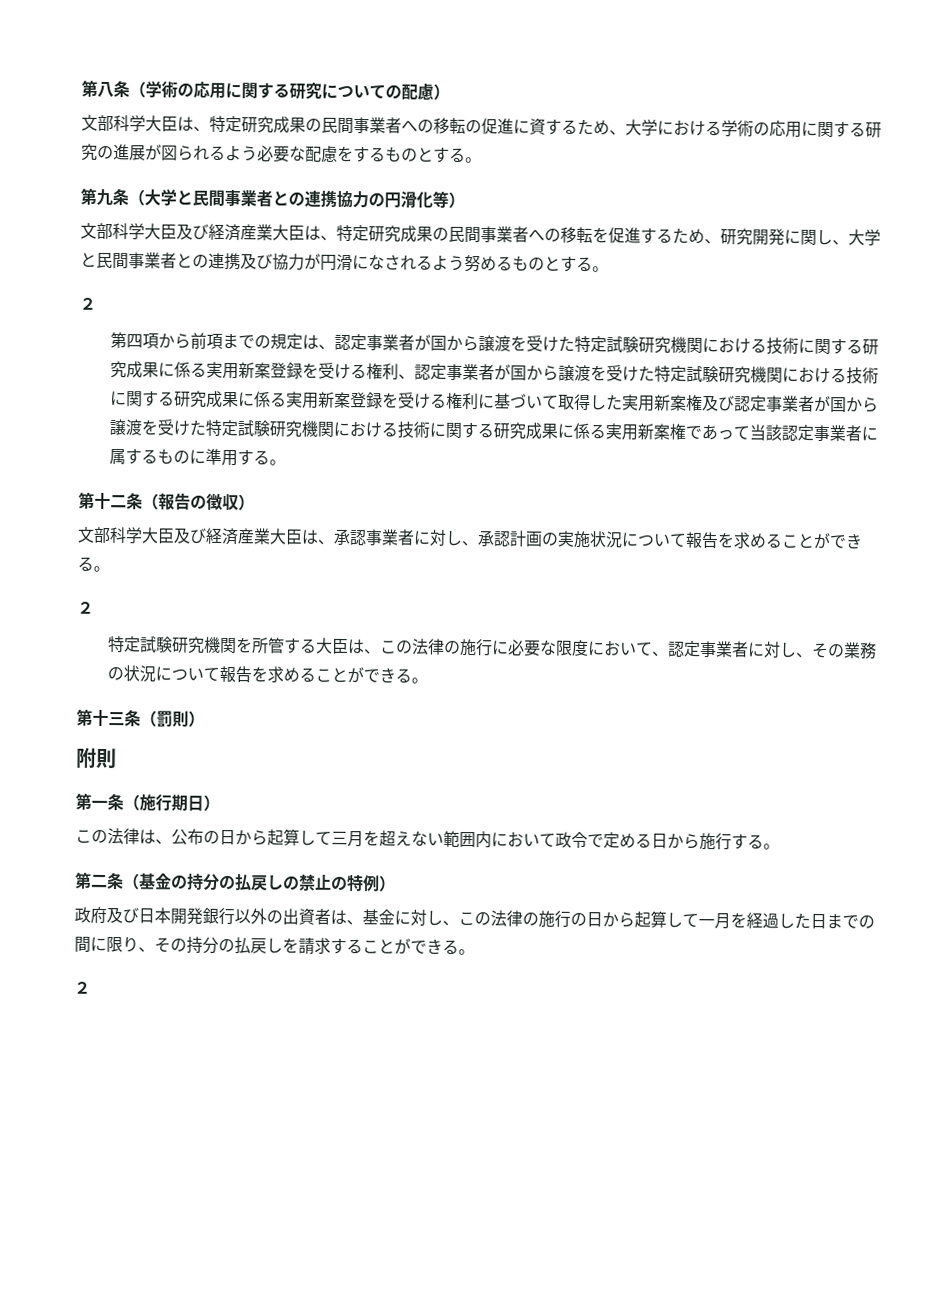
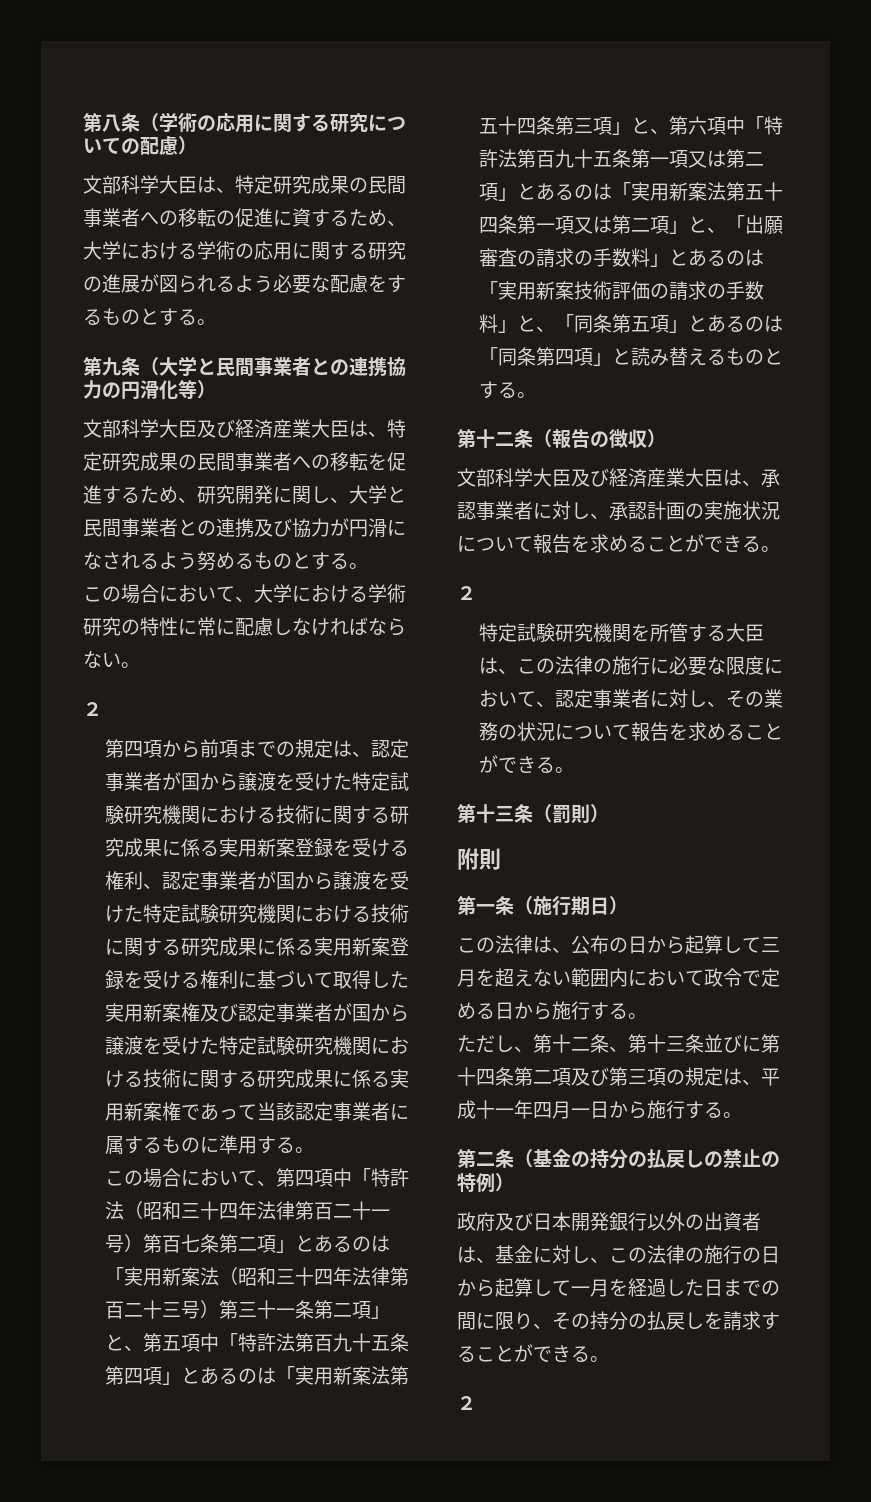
+ この場合において、大学における学術研究の特性に常に配慮しなければならない。
+ この場合において、第四項中「特許法（昭和三十四年法律第百二十一号）第百七条第二項」とあるのは「実用新案法（昭和三十四年法律第百二十三号）第三十一条第二項」と、第五項中「特許法第百九十五条第四項」とあるのは「実用新案法第五十四条第三項」と、第六項中「特許法第百九十五条第一項又は第二項」とあるのは「実用新案法第五十四条第一項又は第二項」と、「出願審査の請求の手数料」とあるのは「実用新案技術評価の請求の手数料」と、「同条第五項」とあるのは「同条第四項」と読み替えるものとする。
+ ただし、第十二条、第十三条並びに第十四条第二項及び第三項の規定は、平成十一年四月一日から施行する。

